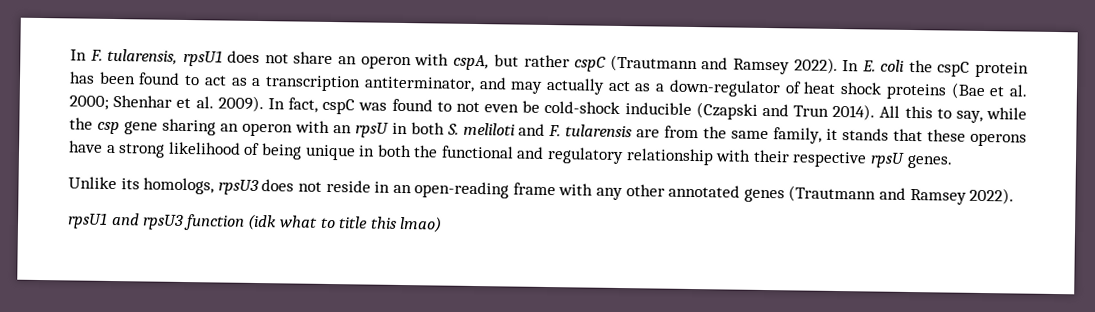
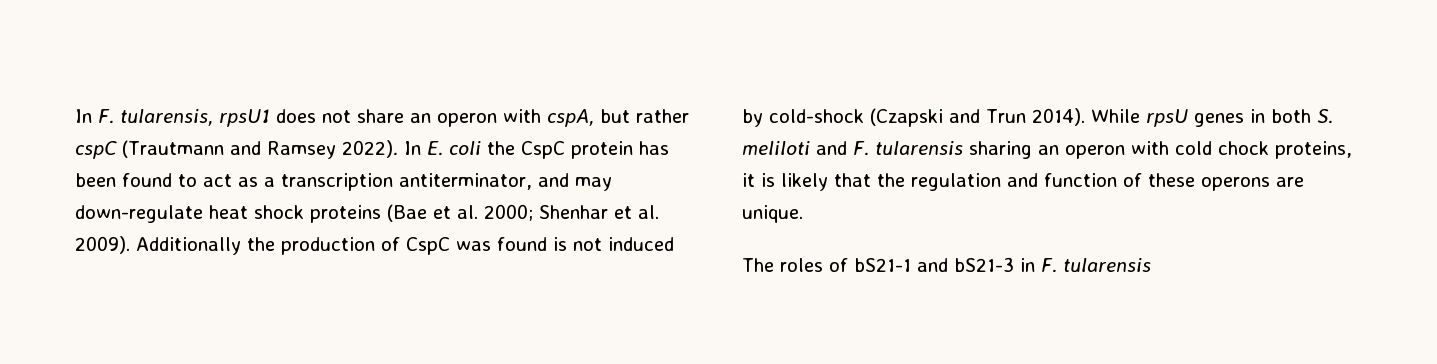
- In E. coli the cspC protein has been found to act as a transcription antiterminator, and may actually act as a down-regulator of heat shock proteins (Bae et al. 2000; Shenhar et al. 2009).
+ In E. coli the CspC protein has been found to act as a transcription antiterminator, and may down-regulate heat shock proteins (Bae et al. 2000; Shenhar et al. 2009).
- In fact, cspC was found to not even be cold-shock inducible (Czapski and Trun 2014). All this to say, while the csp gene sharing an operon with an rpsU in both S. meliloti and F. tularensis are from the same family, it stands that these operons have a strong likelihood of being unique in both the functional and regulatory relationship with their respective rpsU genes.
- Unlike its homologs, rpsU3 does not reside in an open-reading frame with any other annotated genes (Trautmann and Ramsey 2022).
- rpsU1 and rpsU3 function (idk what to title this lmao)
+ Additionally the production of CspC was found is not induced by cold-shock (Czapski and Trun 2014). While rpsU genes in both S. meliloti and F. tularensis sharing an operon with cold chock proteins, it is likely that the regulation and function of these operons are unique.
+ The roles of bS21-1 and bS21-3 in F. tularensis

